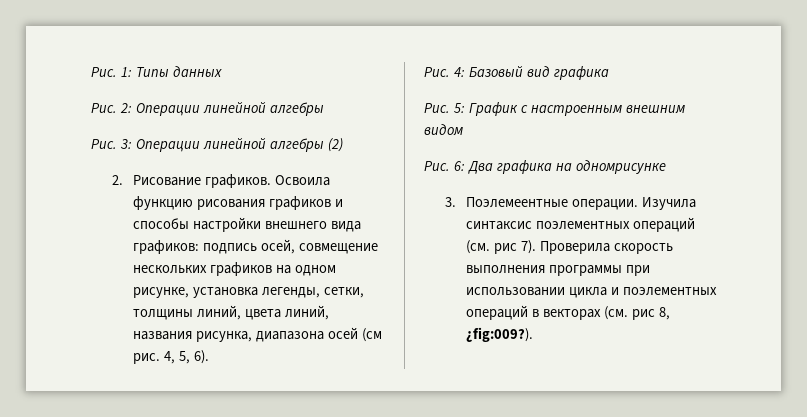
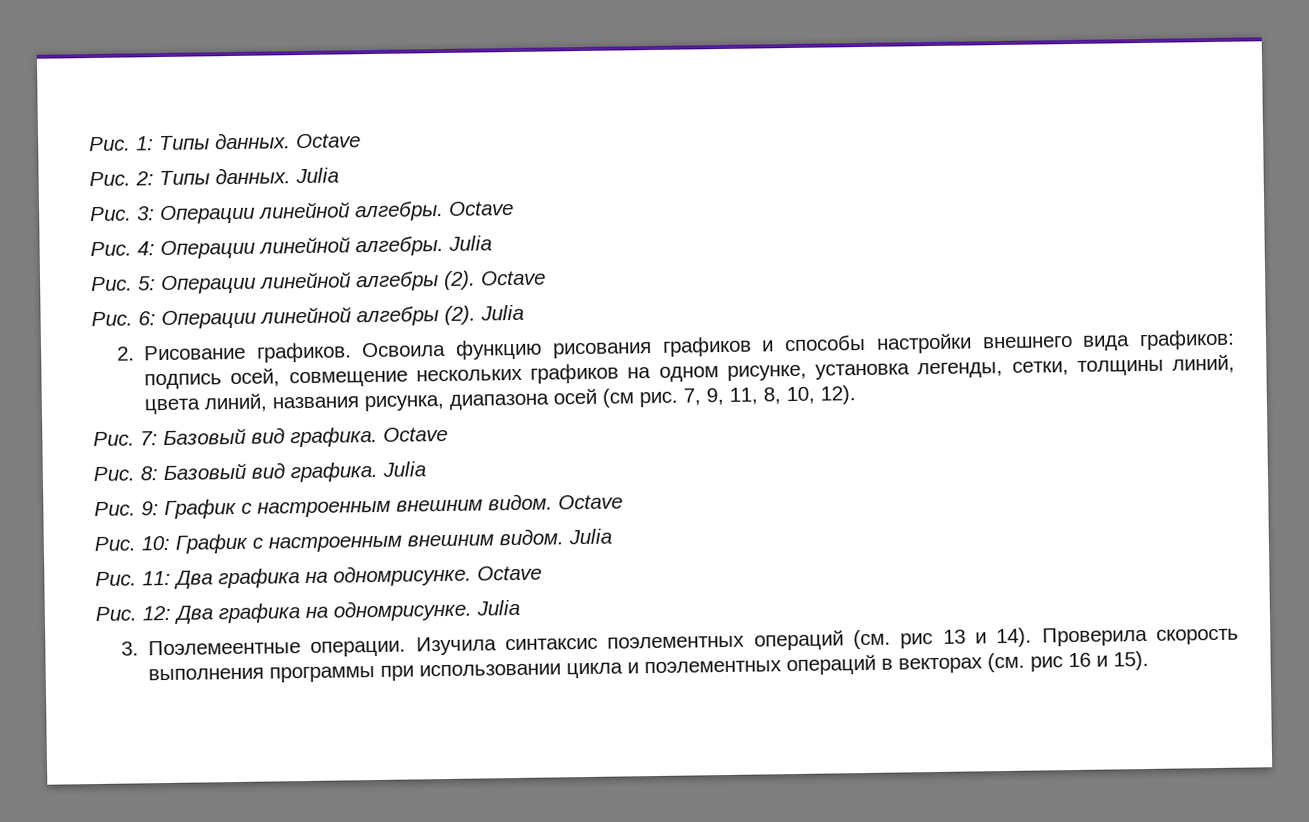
- Рис. 1: Типы данных
+ Рис. 1: Типы данных. Octave
- Рис. 2: Операции линейной алгебры
+ Рис. 2: Типы данных. Julia
- Рис. 3: Операции линейной алгебры (2)
+ Рис. 3: Операции линейной алгебры. Octave
+ Рис. 4: Операции линейной алгебры. Julia
+ Рис. 5: Операции линейной алгебры (2). Octave
+ Рис. 6: Операции линейной алгебры (2). Julia
- 4, 5, 6).
- Рис. 4: Базовый вид графика
- Рис. 5: График с настроенным внешним видом
- Рис. 6: Два графика на одномрисунке
+ 7, 9, 11, 8, 10, 12).
+ Рис. 7: Базовый вид графика. Octave
+ Рис. 8: Базовый вид графика. Julia
+ Рис. 9: График с настроенным внешним видом. Octave
+ Рис. 10: График с настроенным внешним видом. Julia
+ Рис. 11: Два графика на одномрисунке. Octave
+ Рис. 12: Два графика на одномрисунке. Julia
- Изучила синтаксис поэлементных операций (см. рис 7).
+ Изучила синтаксис поэлементных операций (см. рис 13 и 14).
- Проверила скорость выполнения программы при использовании цикла и поэлементных операций в векторах (см. рис 8, ¿fig:009?).
+ Проверила скорость выполнения программы при использовании цикла и поэлементных операций в векторах (см. рис 16 и 15).

